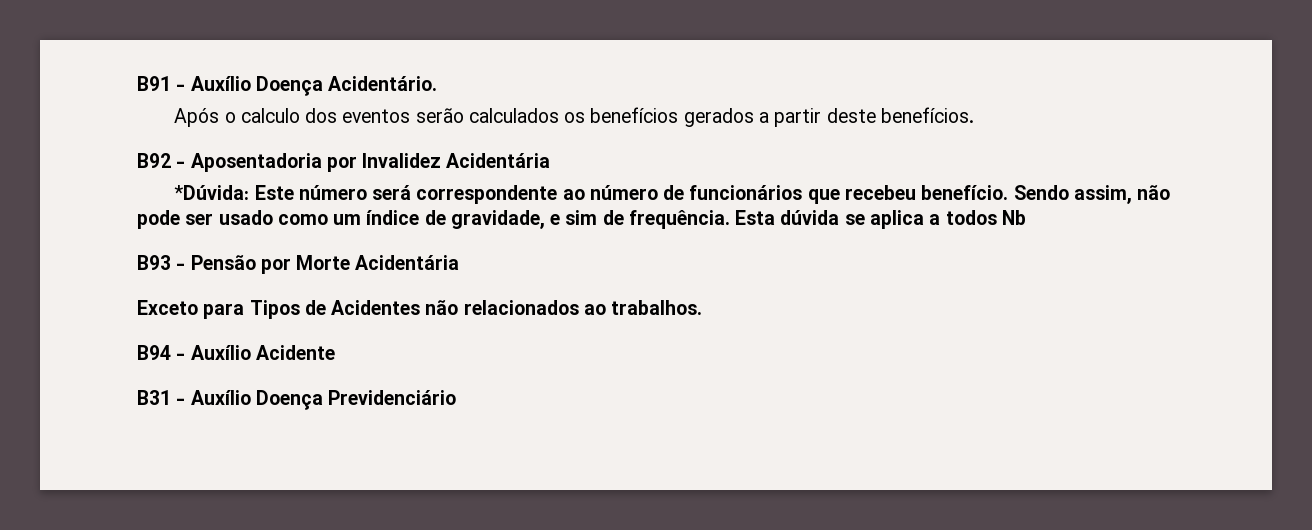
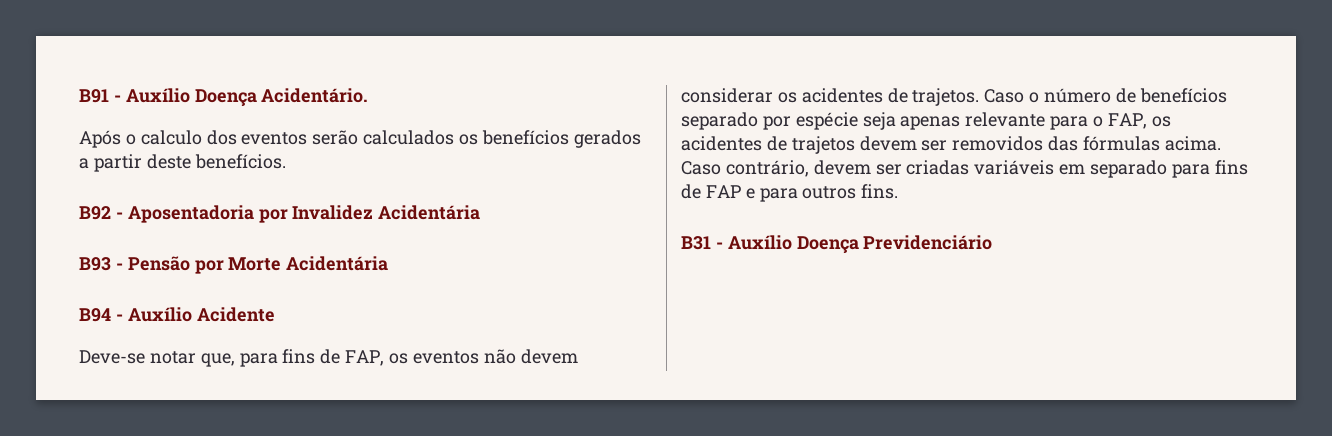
- *Dúvida: Este número será correspondente ao número de funcionários que recebeu benefício. Sendo assim, não pode ser usado como um índice de gravidade, e sim de frequência. Esta dúvida se aplica a todos Nb
- Exceto para Tipos de Acidentes não relacionados ao trabalhos.
  B94 - Auxílio Acidente
+ Deve-se notar que, para fins de FAP, os eventos não devem considerar os acidentes de trajetos. Caso o número de benefícios separado por espécie seja apenas relevante para o FAP, os acidentes de trajetos devem ser removidos das fórmulas acima. Caso contrário, devem ser criadas variáveis em separado para fins de FAP e para outros fins.

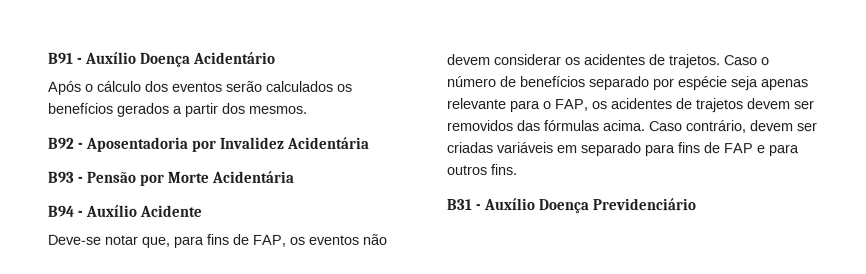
- B91 - Auxílio Doença Acidentário.
+ B91 - Auxílio Doença Acidentário
- Após o calculo dos eventos serão calculados os benefícios gerados a partir deste benefícios.
+ Após o cálculo dos eventos serão calculados os benefícios gerados a partir dos mesmos.

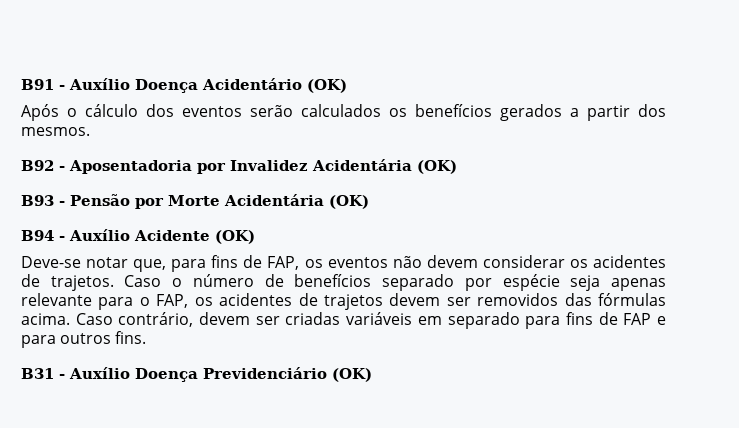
- B91 - Auxílio Doença Acidentário
+ B91 - Auxílio Doença Acidentário (OK)
- B92 - Aposentadoria por Invalidez Acidentária
+ B92 - Aposentadoria por Invalidez Acidentária (OK)
- B93 - Pensão por Morte Acidentária
+ B93 - Pensão por Morte Acidentária (OK)
- B94 - Auxílio Acidente
+ B94 - Auxílio Acidente (OK)
- B31 - Auxílio Doença Previdenciário
+ B31 - Auxílio Doença Previdenciário (OK)

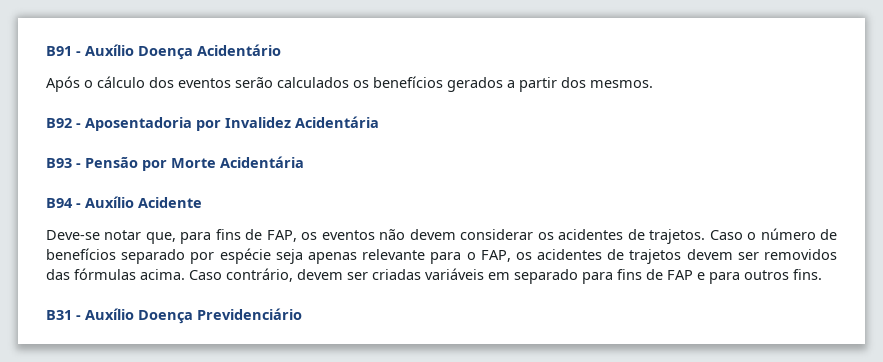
- B91 - Auxílio Doença Acidentário (OK)
+ B91 - Auxílio Doença Acidentário
- B92 - Aposentadoria por Invalidez Acidentária (OK)
+ B92 - Aposentadoria por Invalidez Acidentária
- B93 - Pensão por Morte Acidentária (OK)
+ B93 - Pensão por Morte Acidentária
- B94 - Auxílio Acidente (OK)
+ B94 - Auxílio Acidente
- B31 - Auxílio Doença Previdenciário (OK)
+ B31 - Auxílio Doença Previdenciário

